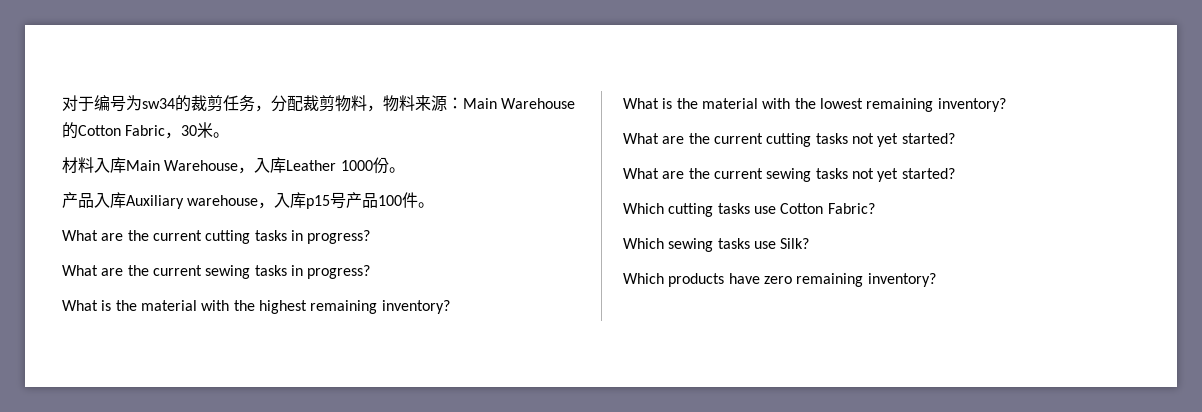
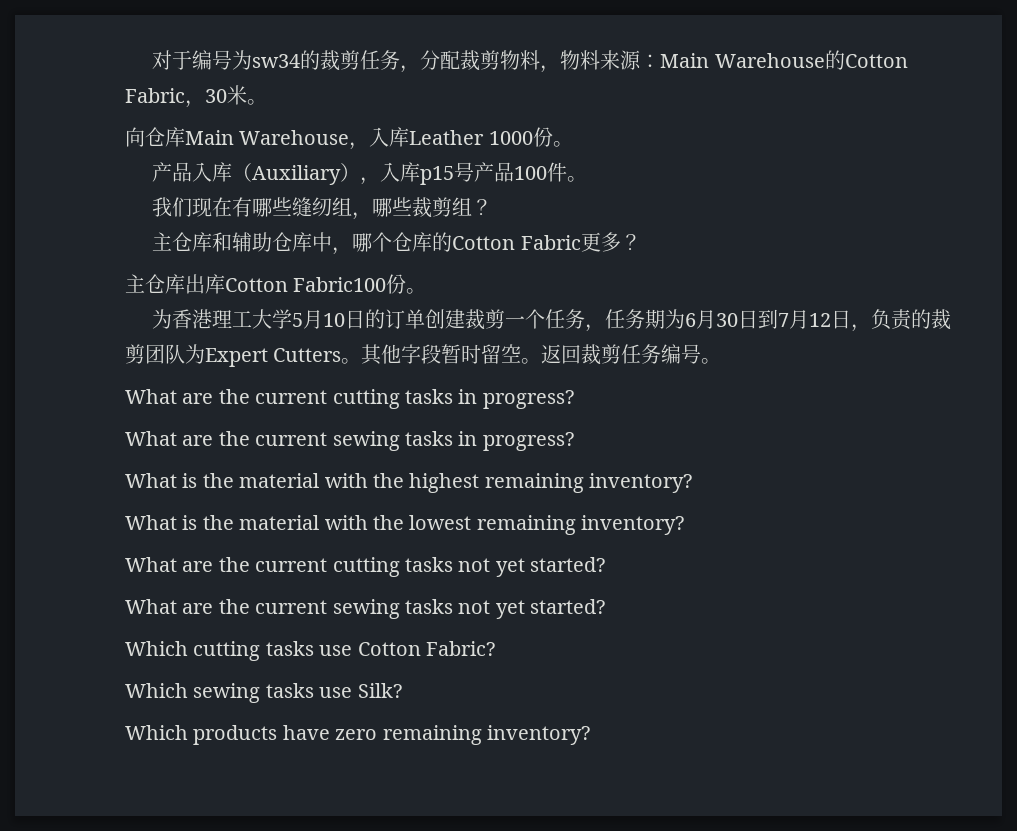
- 材料入库Main Warehouse，入库Leather 1000份。
+ 向仓库Main Warehouse，入库Leather 1000份。
- 产品入库Auxiliary warehouse，入库p15号产品100件。
+ 产品入库（Auxiliary），入库p15号产品100件。
+ 我们现在有哪些缝纫组，哪些裁剪组？
+ 主仓库和辅助仓库中，哪个仓库的Cotton Fabric更多？
+ 主仓库出库Cotton Fabric100份。
+ 为香港理工大学5月10日的订单创建裁剪一个任务，任务期为6月30日到7月12日，负责的裁剪团队为Expert Cutters。其他字段暂时留空。返回裁剪任务编号。

